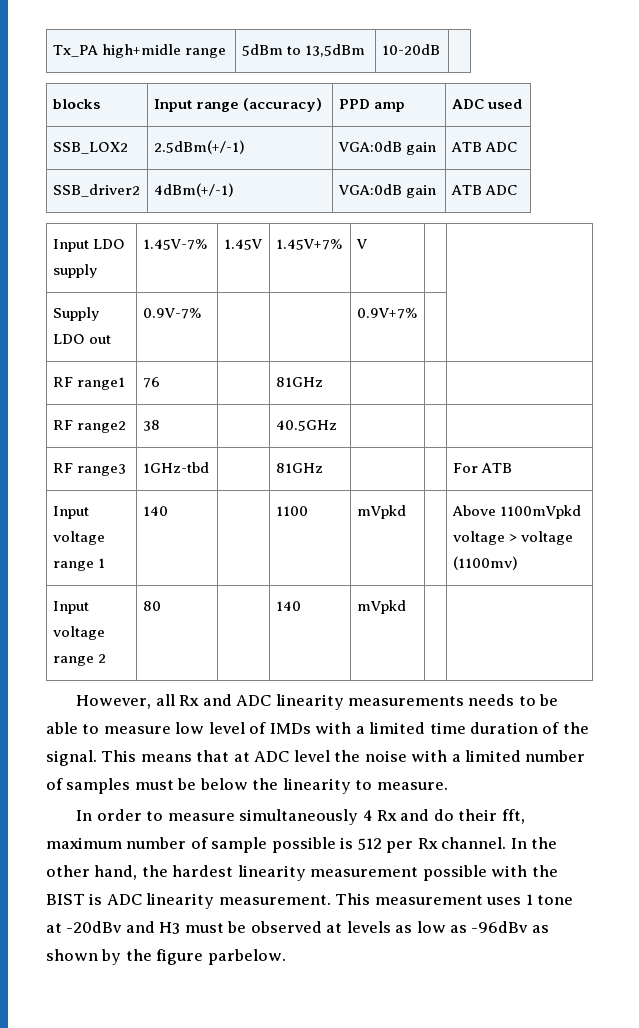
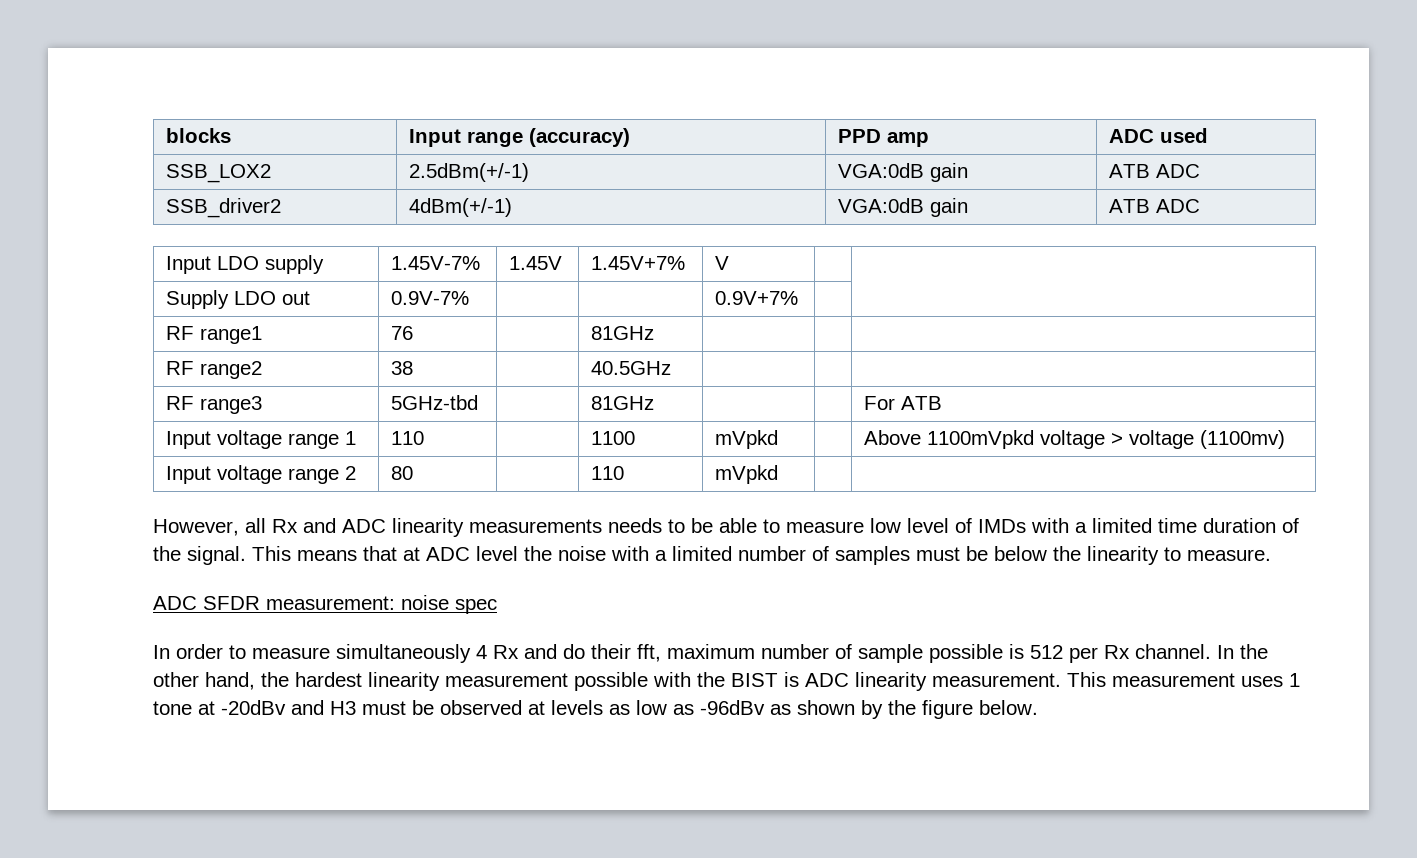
- Tx_PA high+midle range | 5dBm to 13,5dBm | 10-20dB |
- RF range3 | 1GHz-tbd | | 81GHz | | | For ATB
+ RF range3 | 5GHz-tbd | | 81GHz | | | For ATB
- Input voltage range 1 | 140 | | 1100 | mVpkd | | Above 1100mVpkd voltage > voltage (1100mv)
+ Input voltage range 1 | 110 | | 1100 | mVpkd | | Above 1100mVpkd voltage > voltage (1100mv)
- Input voltage range 2 | 80 | | 140 | mVpkd | |
+ Input voltage range 2 | 80 | | 110 | mVpkd | |
+ ADC SFDR measurement: noise spec
- This measurement uses 1 tone at -20dBv and H3 must be observed at levels as low as -96dBv as shown by the figure parbelow.
+ This measurement uses 1 tone at -20dBv and H3 must be observed at levels as low as -96dBv as shown by the figure below.

